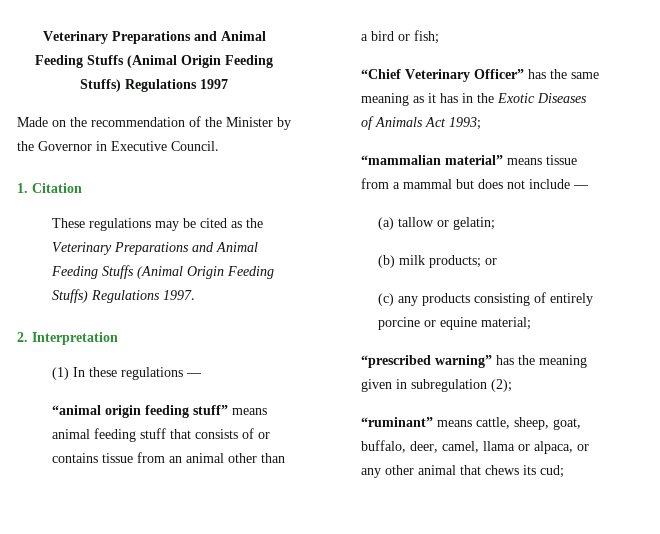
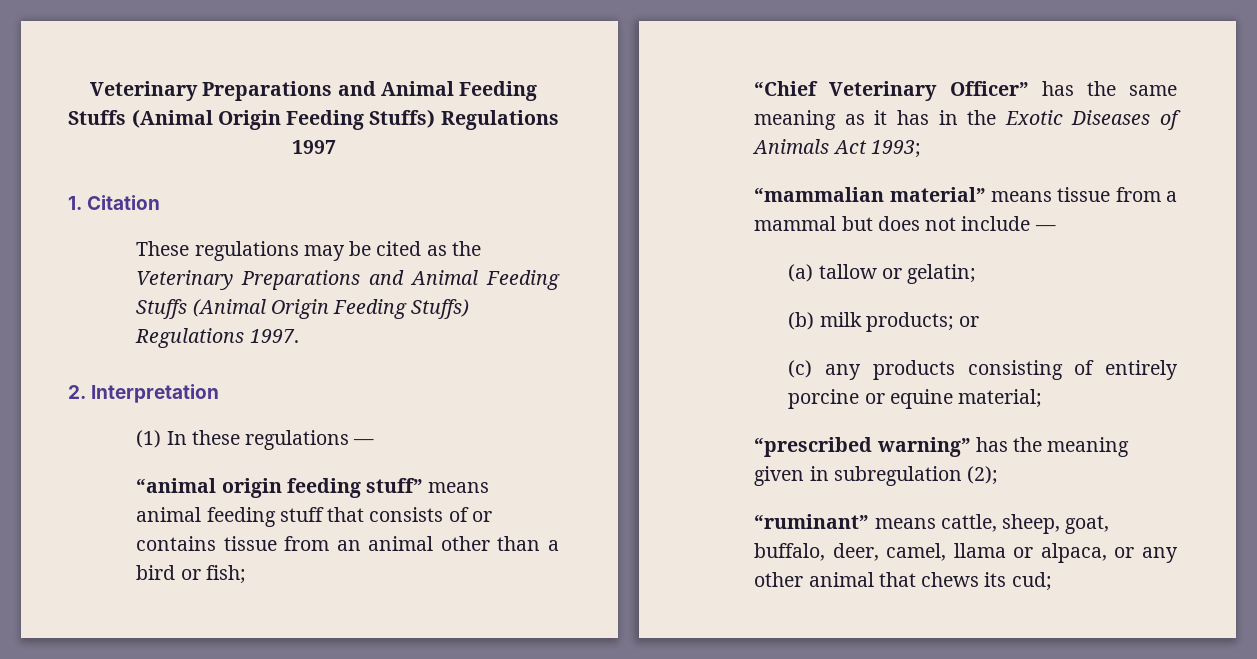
- Made on the recommendation of the Minister by the Governor in Executive Council.

